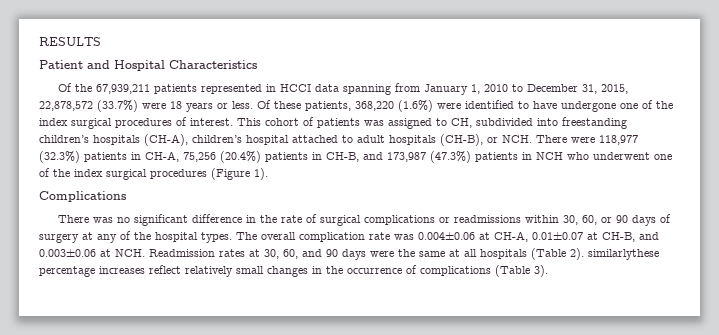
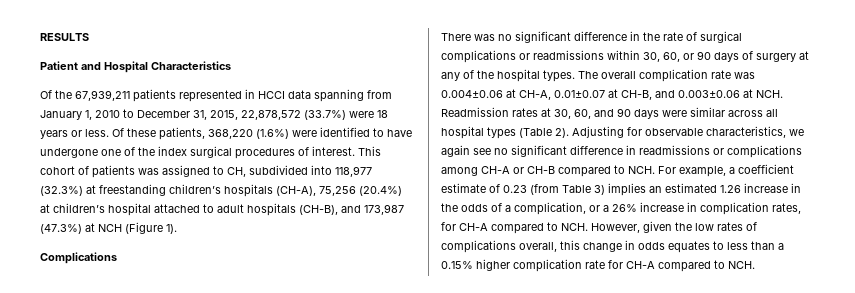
- This cohort of patients was assigned to CH, subdivided into freestanding children’s hospitals (CH-A), children’s hospital attached to adult hospitals (CH-B), or NCH. There were 118,977 (32.3%) patients in CH-A, 75,256 (20.4%) patients in CH-B, and 173,987 (47.3%) patients in NCH who underwent one of the index surgical procedures (Figure 1).
+ This cohort of patients was assigned to CH, subdivided into 118,977 (32.3%) at freestanding children’s hospitals (CH-A), 75,256 (20.4%) at children’s hospital attached to adult hospitals (CH-B), and 173,987 (47.3%) at NCH (Figure 1).
- The overall complication rate was 0.004±0.06 at CH-A, 0.01±0.07 at CH-B, and 0.003±0.06 at NCH. Readmission rates at 30, 60, and 90 days were the same at all hospitals (Table 2). similarlythese percentage increases reflect relatively small changes in the occurrence of complications (Table 3).
+ The overall complication rate was 0.004±0.06 at CH-A, 0.01±0.07 at CH-B, and 0.003±0.06 at NCH. Readmission rates at 30, 60, and 90 days were similar across all hospital types (Table 2). Adjusting for observable characteristics, we again see no significant difference in readmissions or complications among CH-A or CH-B compared to NCH. For example, a coefficient estimate of 0.23 (from Table 3) implies an estimated 1.26 increase in the odds of a complication, or a 26% increase in complication rates, for CH-A compared to NCH. However, given the low rates of complications overall, this change in odds equates to less than a 0.15% higher complication rate for CH-A compared to NCH.

